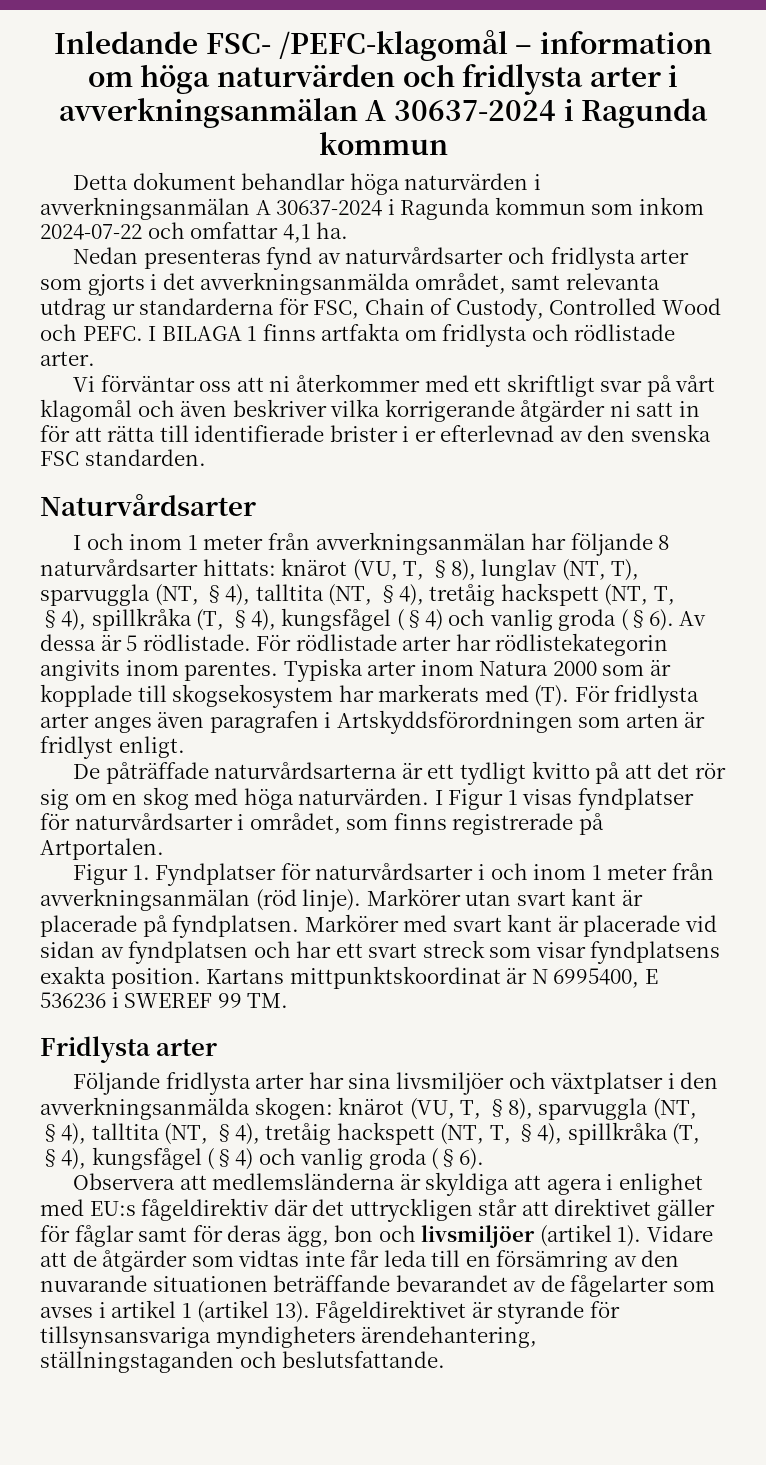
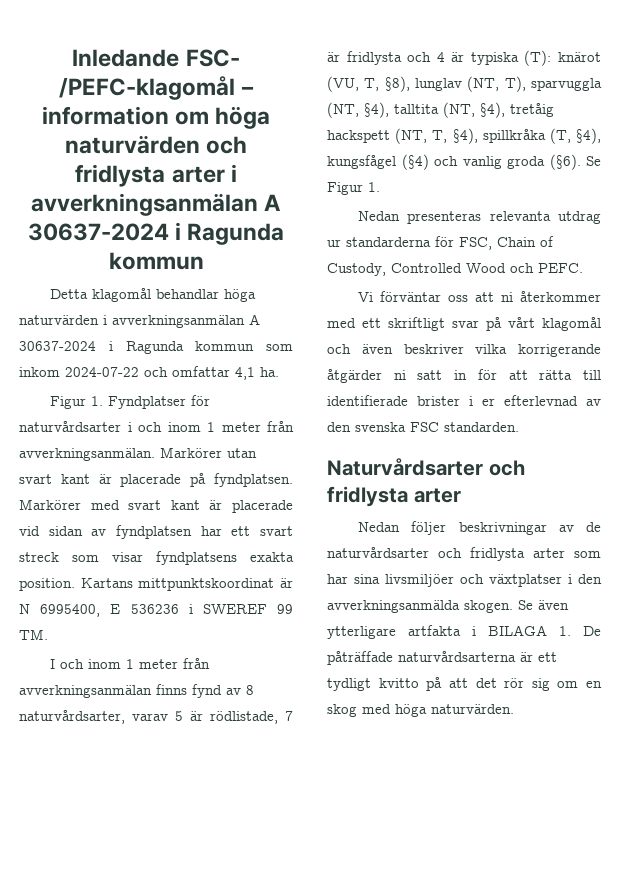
- Detta dokument behandlar höga naturvärden i avverkningsanmälan A 30637-2024 i Ragunda kommun som inkom 2024-07-22 och omfattar 4,1 ha.
+ Detta klagomål behandlar höga naturvärden i avverkningsanmälan A 30637-2024 i Ragunda kommun som inkom 2024-07-22 och omfattar 4,1 ha.
- Nedan presenteras fynd av naturvårdsarter och fridlysta arter som gjorts i det avverkningsanmälda området, samt relevanta utdrag ur standarderna för FSC, Chain of Custody, Controlled Wood och PEFC. I BILAGA 1 finns artfakta om fridlysta och rödlistade arter.
+ Figur 1. Fyndplatser för naturvårdsarter i och inom 1 meter från avverkningsanmälan. Markörer utan svart kant är placerade på fyndplatsen. Markörer med svart kant är placerade vid sidan av fyndplatsen har ett svart streck som visar fyndplatsens exakta position. Kartans mittpunktskoordinat är N 6995400, E 536236 i SWEREF 99 TM.
+ I och inom 1 meter från avverkningsanmälan finns fynd av 8 naturvårdsarter, varav 5 är rödlistade, 7 är fridlysta och 4 är typiska (T): knärot (VU, T, §8), lunglav (NT, T), sparvuggla (NT, §4), talltita (NT, §4), tretåig hackspett (NT, T, §4), spillkråka (T, §4), kungsfågel (§4) och vanlig groda (§6). Se Figur 1.
+ Nedan presenteras relevanta utdrag ur standarderna för FSC, Chain of Custody, Controlled Wood och PEFC.
- Naturvårdsarter
- I och inom 1 meter från avverkningsanmälan har följande 8 naturvårdsarter hittats: knärot (VU, T, §8), lunglav (NT, T), sparvuggla (NT, §4), talltita (NT, §4), tretåig hackspett (NT, T, §4), spillkråka (T, §4), kungsfågel (§4) och vanlig groda (§6). Av dessa är 5 rödlistade. För rödlistade arter har rödlistekategorin angivits inom parentes. Typiska arter inom Natura 2000 som är kopplade till skogsekosystem har markerats med (T). För fridlysta arter anges även paragrafen i Artskyddsförordningen som arten är fridlyst enligt.
- De påträffade naturvårdsarterna är ett tydligt kvitto på att det rör sig om en skog med höga naturvärden. I Figur 1 visas fyndplatser för naturvårdsarter i området, som finns registrerade på Artportalen.
- Figur 1. Fyndplatser för naturvårdsarter i och inom 1 meter från avverkningsanmälan (röd linje). Markörer utan svart kant är placerade på fyndplatsen. Markörer med svart kant är placerade vid sidan av fyndplatsen och har ett svart streck som visar fyndplatsens exakta position. Kartans mittpunktskoordinat är N 6995400, E 536236 i SWEREF 99 TM.
- Fridlysta arter
- Följande fridlysta arter har sina livsmiljöer och växtplatser i den avverkningsanmälda skogen: knärot (VU, T, §8), sparvuggla (NT, §4), talltita (NT, §4), tretåig hackspett (NT, T, §4), spillkråka (T, §4), kungsfågel (§4) och vanlig groda (§6).
- Observera att medlemsländerna är skyldiga att agera i enlighet med EU:s fågeldirektiv där det uttryckligen står att direktivet gäller för fåglar samt för deras ägg, bon och livsmiljöer (artikel 1). Vidare att de åtgärder som vidtas inte får leda till en försämring av den nuvarande situationen beträffande bevarandet av de fågelarter som avses i artikel 1 (artikel 13). Fågeldirektivet är styrande för tillsynsansvariga myndigheters ärendehantering, ställningstaganden och beslutsfattande.
+ Naturvårdsarter och fridlysta arter
+ Nedan följer beskrivningar av de naturvårdsarter och fridlysta arter som har sina livsmiljöer och växtplatser i den avverkningsanmälda skogen. Se även ytterligare artfakta i BILAGA 1. De påträffade naturvårdsarterna är ett tydligt kvitto på att det rör sig om en skog med höga naturvärden.

